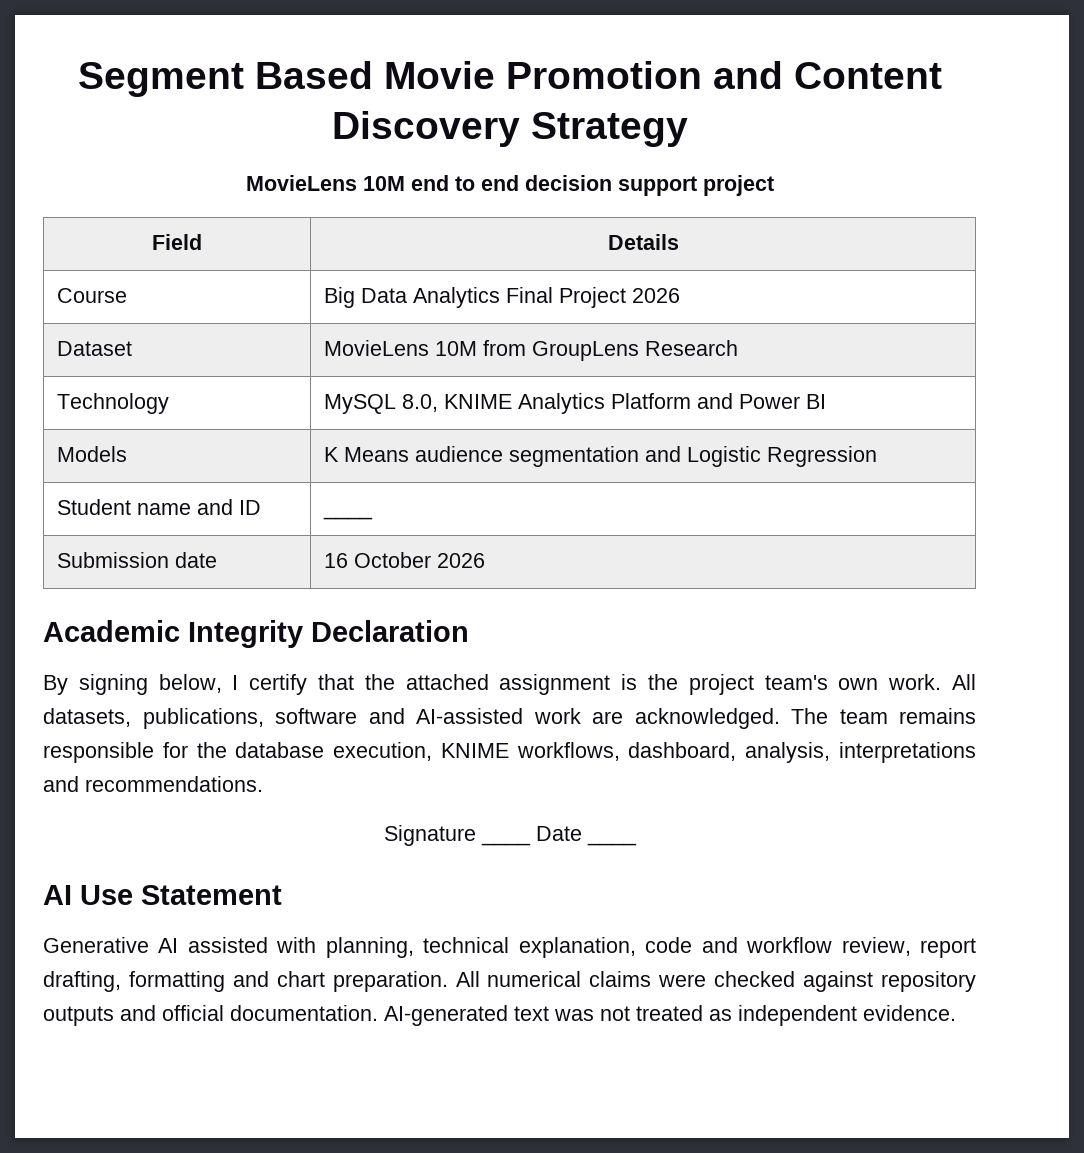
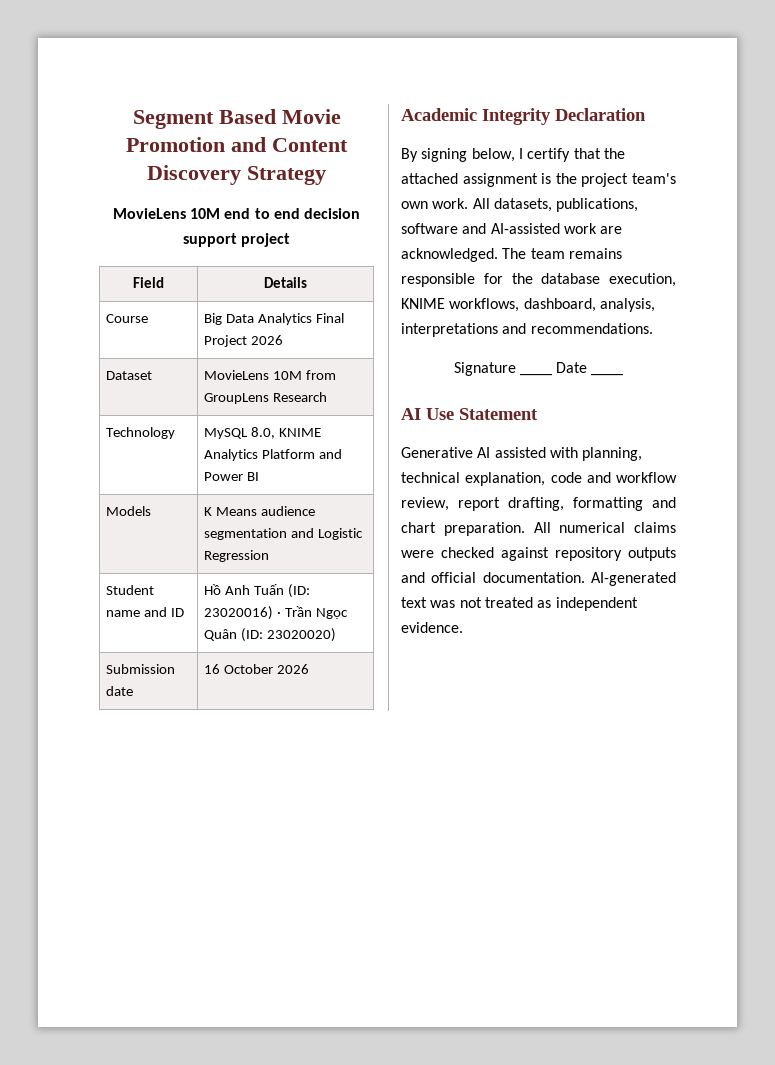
- Student name and ID | ____
+ Student name and ID | Hồ Anh Tuấn (ID: 23020016) · Trần Ngọc Quân (ID: 23020020)

